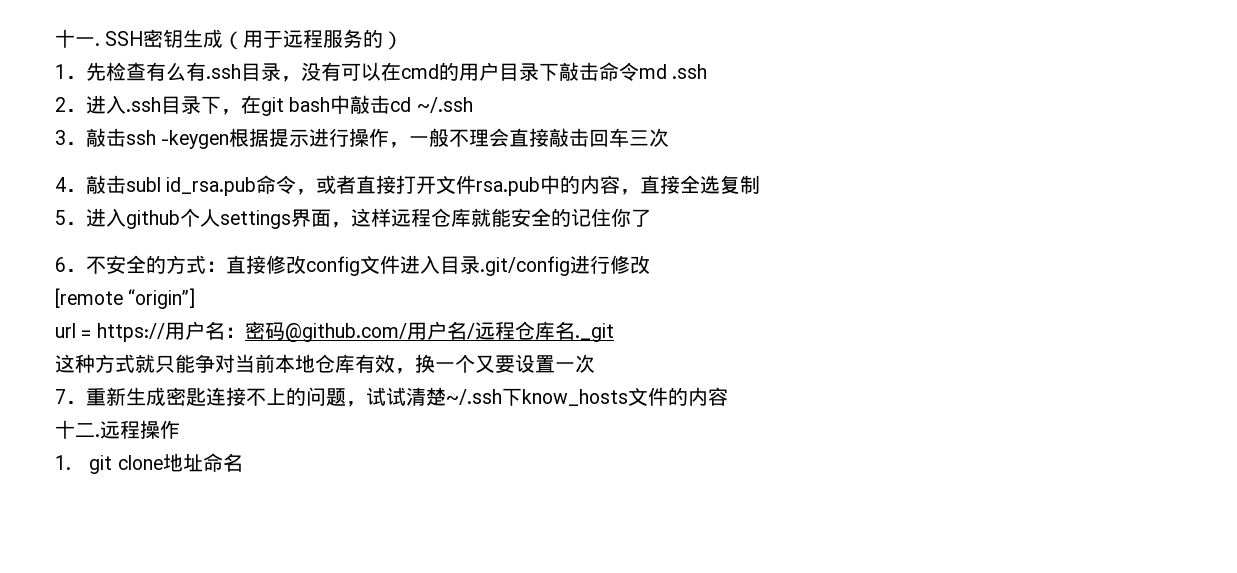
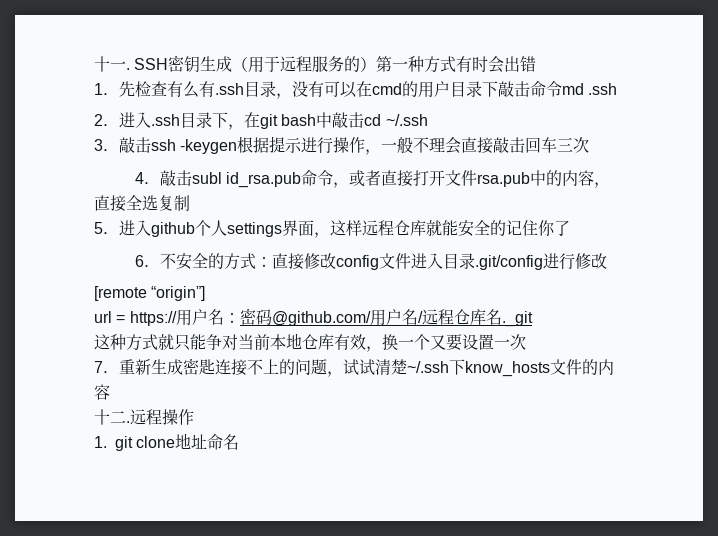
- SSH密钥生成（用于远程服务的）
+ SSH密钥生成（用于远程服务的）第一种方式有时会出错

